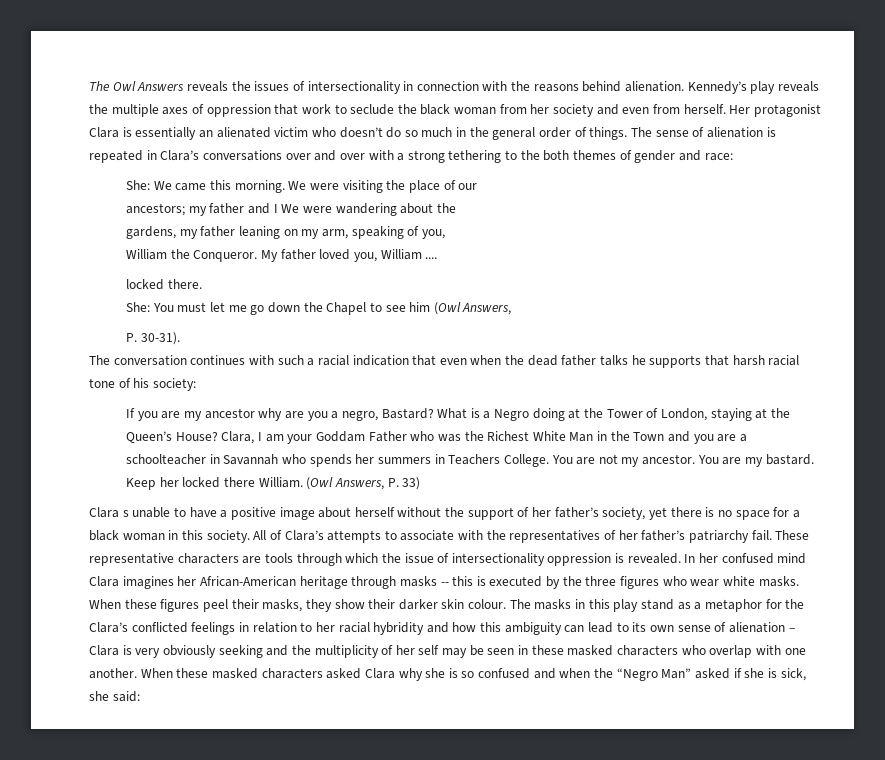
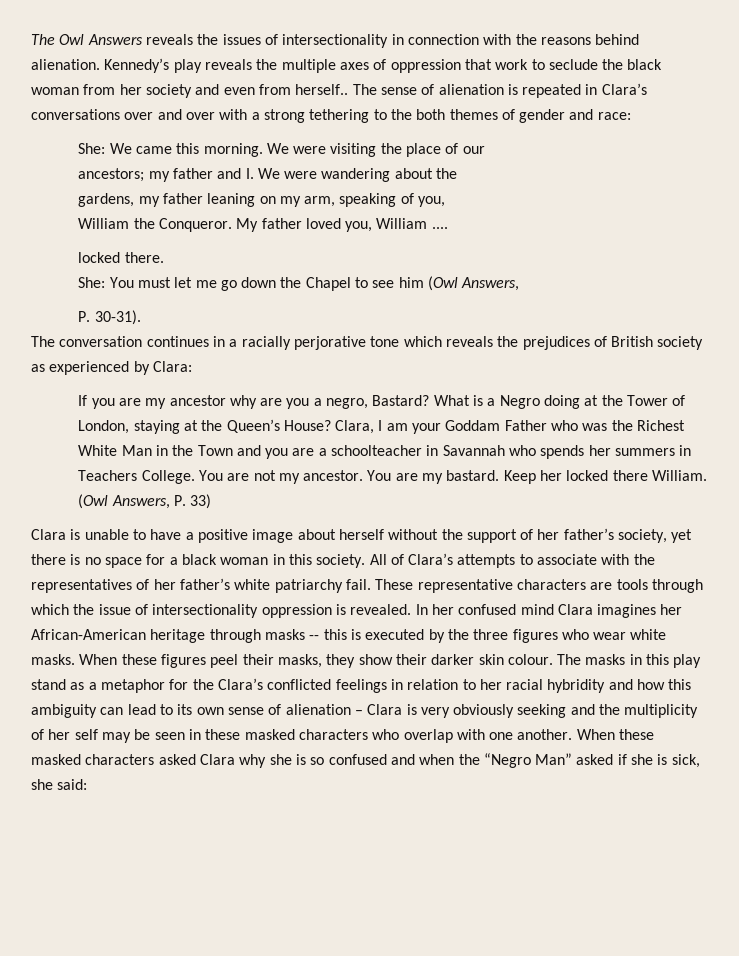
- Kennedy’s play reveals the multiple axes of oppression that work to seclude the black woman from her society and even from herself. Her protagonist Clara is essentially an alienated victim who doesn’t do so much in the general order of things.
+ Kennedy’s play reveals the multiple axes of oppression that work to seclude the black woman from her society and even from herself..
- ancestors; my father and I We were wandering about the
+ ancestors; my father and I. We were wandering about the
- The conversation continues with such a racial indication that even when the dead father talks he supports that harsh racial tone of his society:
+ The conversation continues in a racially perjorative tone which reveals the prejudices of British society as experienced by Clara:
- Clara s unable to have a positive image about herself without the support of her father’s society, yet there is no space for a black woman in this society.
+ Clara is unable to have a positive image about herself without the support of her father’s society, yet there is no space for a black woman in this society.
- All of Clara’s attempts to associate with the representatives of her father’s patriarchy fail.
+ All of Clara’s attempts to associate with the representatives of her father’s white patriarchy fail.

